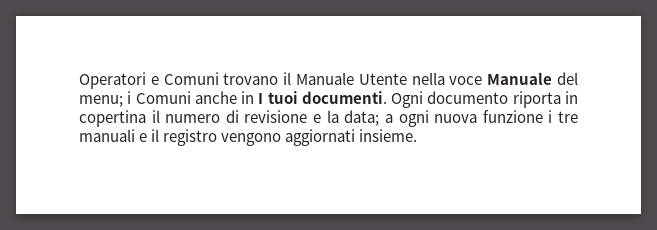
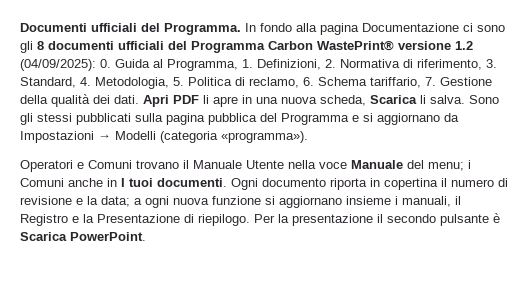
+ Documenti ufficiali del Programma. In fondo alla pagina Documentazione ci sono gli 8 documenti ufficiali del Programma Carbon WastePrint® versione 1.2 (04/09/2025): 0. Guida al Programma, 1. Definizioni, 2. Normativa di riferimento, 3. Standard, 4. Metodologia, 5. Politica di reclamo, 6. Schema tariffario, 7. Gestione della qualità dei dati. Apri PDF li apre in una nuova scheda, Scarica li salva. Sono gli stessi pubblicati sulla pagina pubblica del Programma e si aggiornano da Impostazioni → Modelli (categoria «programma»).
- Ogni documento riporta in copertina il numero di revisione e la data; a ogni nuova funzione i tre manuali e il registro vengono aggiornati insieme.
+ Ogni documento riporta in copertina il numero di revisione e la data; a ogni nuova funzione si aggiornano insieme i manuali, il Registro e la Presentazione di riepilogo. Per la presentazione il secondo pulsante è Scarica PowerPoint.

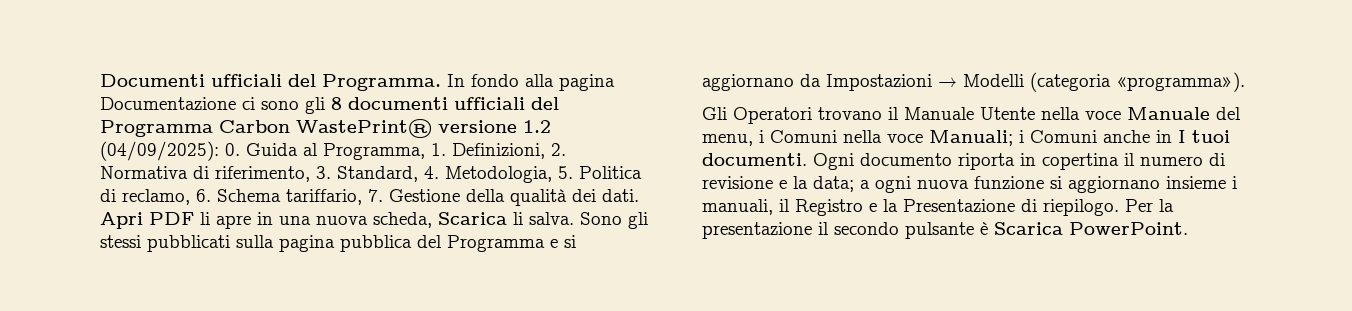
- Operatori e Comuni trovano il Manuale Utente nella voce Manuale del menu; i Comuni anche in I tuoi documenti.
+ Gli Operatori trovano il Manuale Utente nella voce Manuale del menu, i Comuni nella voce Manuali; i Comuni anche in I tuoi documenti.

